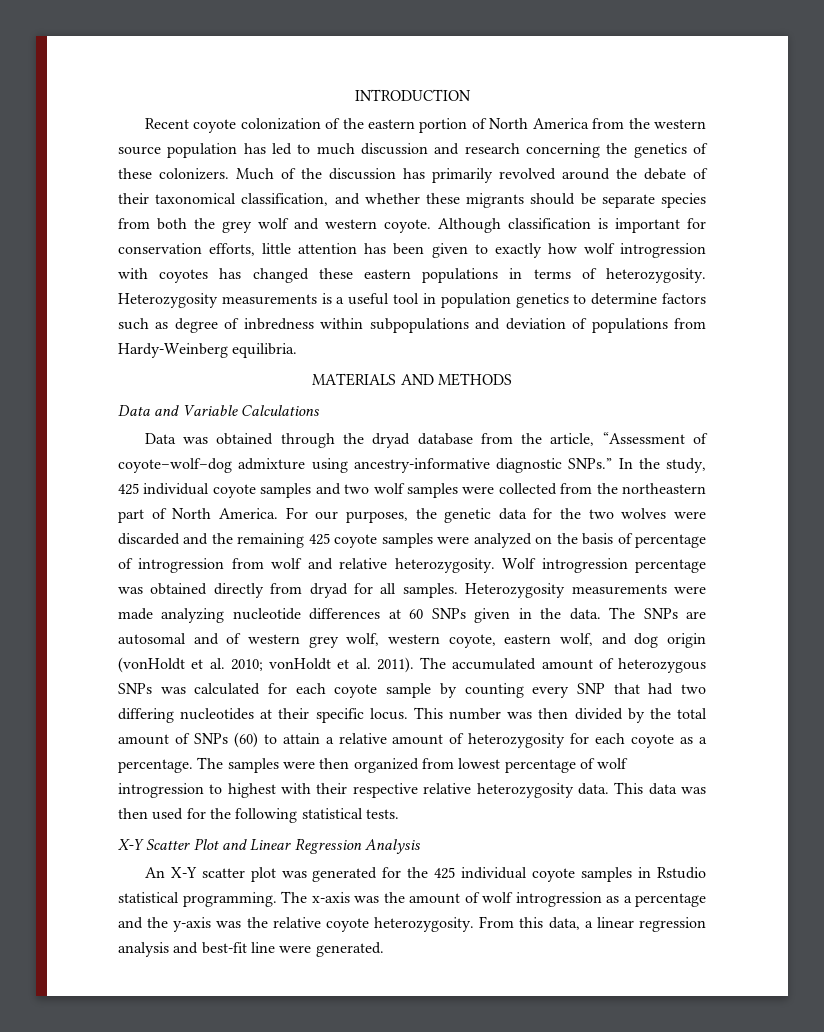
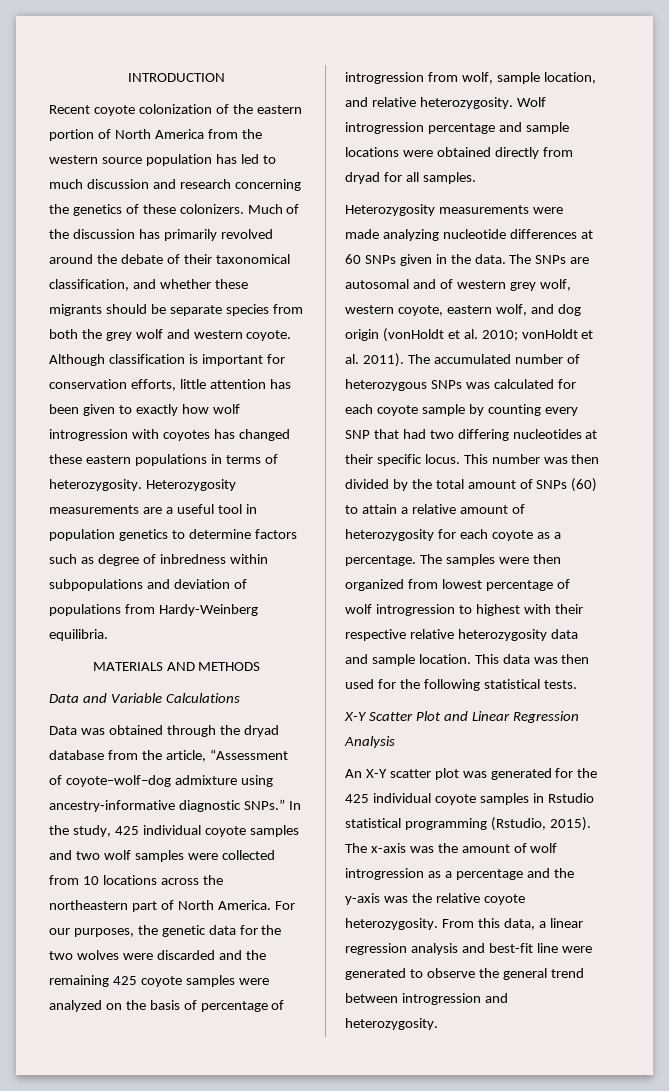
- Heterozygosity measurements is a useful tool in population genetics to determine factors such as degree of inbredness within subpopulations and deviation of populations from Hardy-Weinberg equilibria.
+ Heterozygosity measurements are a useful tool in population genetics to determine factors such as degree of inbredness within subpopulations and deviation of populations from Hardy-Weinberg equilibria.
- In the study, 425 individual coyote samples and two wolf samples were collected from the northeastern part of North America.
+ In the study, 425 individual coyote samples and two wolf samples were collected from 10 locations across the northeastern part of North America.
- For our purposes, the genetic data for the two wolves were discarded and the remaining 425 coyote samples were analyzed on the basis of percentage of introgression from wolf and relative heterozygosity.
+ For our purposes, the genetic data for the two wolves were discarded and the remaining 425 coyote samples were analyzed on the basis of percentage of introgression from wolf, sample location, and relative heterozygosity.
- Wolf introgression percentage was obtained directly from dryad for all samples. Heterozygosity measurements were made analyzing nucleotide differences at 60 SNPs given in the data.
+ Wolf introgression percentage and sample locations were obtained directly from dryad for all samples.
+ Heterozygosity measurements were made analyzing nucleotide differences at 60 SNPs given in the data.
- The accumulated amount of heterozygous SNPs was calculated for each coyote sample by counting every SNP that had two differing nucleotides at their specific locus.
+ The accumulated number of heterozygous SNPs was calculated for each coyote sample by counting every SNP that had two differing nucleotides at their specific locus.
- The samples were then organized from lowest percentage of wolf introgression to highest with their respective relative heterozygosity data.
+ The samples were then organized from lowest percentage of wolf introgression to highest with their respective relative heterozygosity data and sample location.
- An X-Y scatter plot was generated for the 425 individual coyote samples in Rstudio statistical programming.
+ An X-Y scatter plot was generated for the 425 individual coyote samples in Rstudio statistical programming (Rstudio, 2015).
- From this data, a linear regression analysis and best-fit line were generated.
+ From this data, a linear regression analysis and best-fit line were generated to observe the general trend between introgression and heterozygosity.

